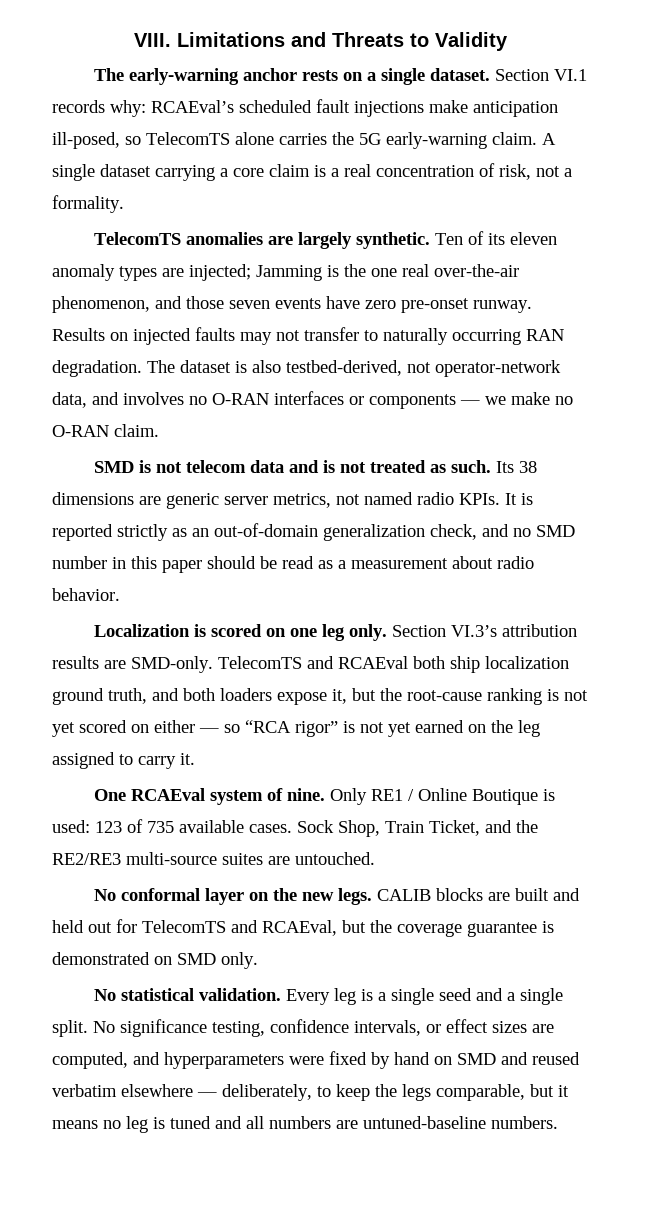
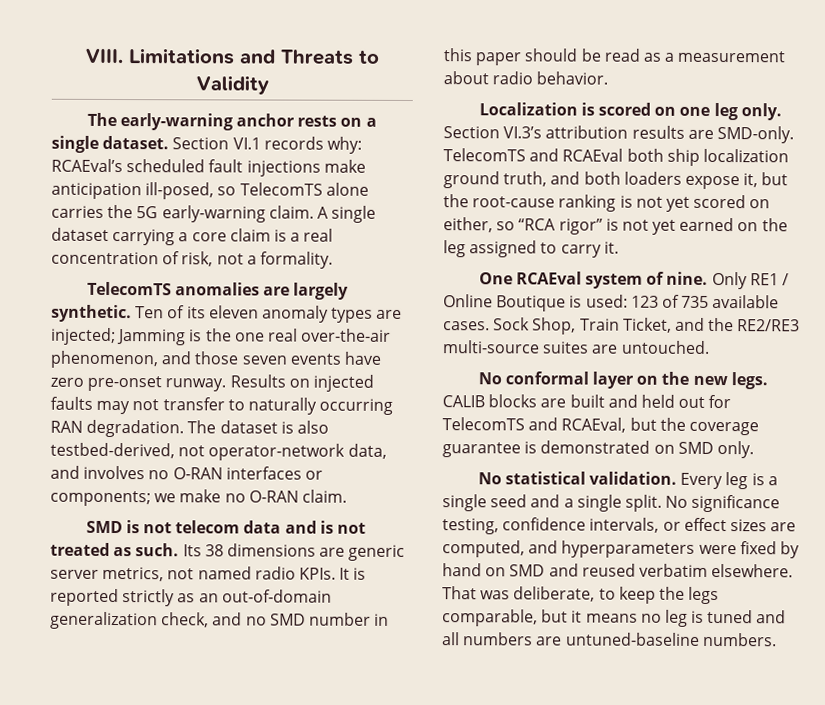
- The dataset is also testbed-derived, not operator-network data, and involves no O-RAN interfaces or components — we make no O-RAN claim.
+ The dataset is also testbed-derived, not operator-network data, and involves no O-RAN interfaces or components; we make no O-RAN claim.
- TelecomTS and RCAEval both ship localization ground truth, and both loaders expose it, but the root-cause ranking is not yet scored on either — so “RCA rigor” is not yet earned on the leg assigned to carry it.
+ TelecomTS and RCAEval both ship localization ground truth, and both loaders expose it, but the root-cause ranking is not yet scored on either, so “RCA rigor” is not yet earned on the leg assigned to carry it.
- No significance testing, confidence intervals, or effect sizes are computed, and hyperparameters were fixed by hand on SMD and reused verbatim elsewhere — deliberately, to keep the legs comparable, but it means no leg is tuned and all numbers are untuned-baseline numbers.
+ No significance testing, confidence intervals, or effect sizes are computed, and hyperparameters were fixed by hand on SMD and reused verbatim elsewhere. That was deliberate, to keep the legs comparable, but it means no leg is tuned and all numbers are untuned-baseline numbers.

